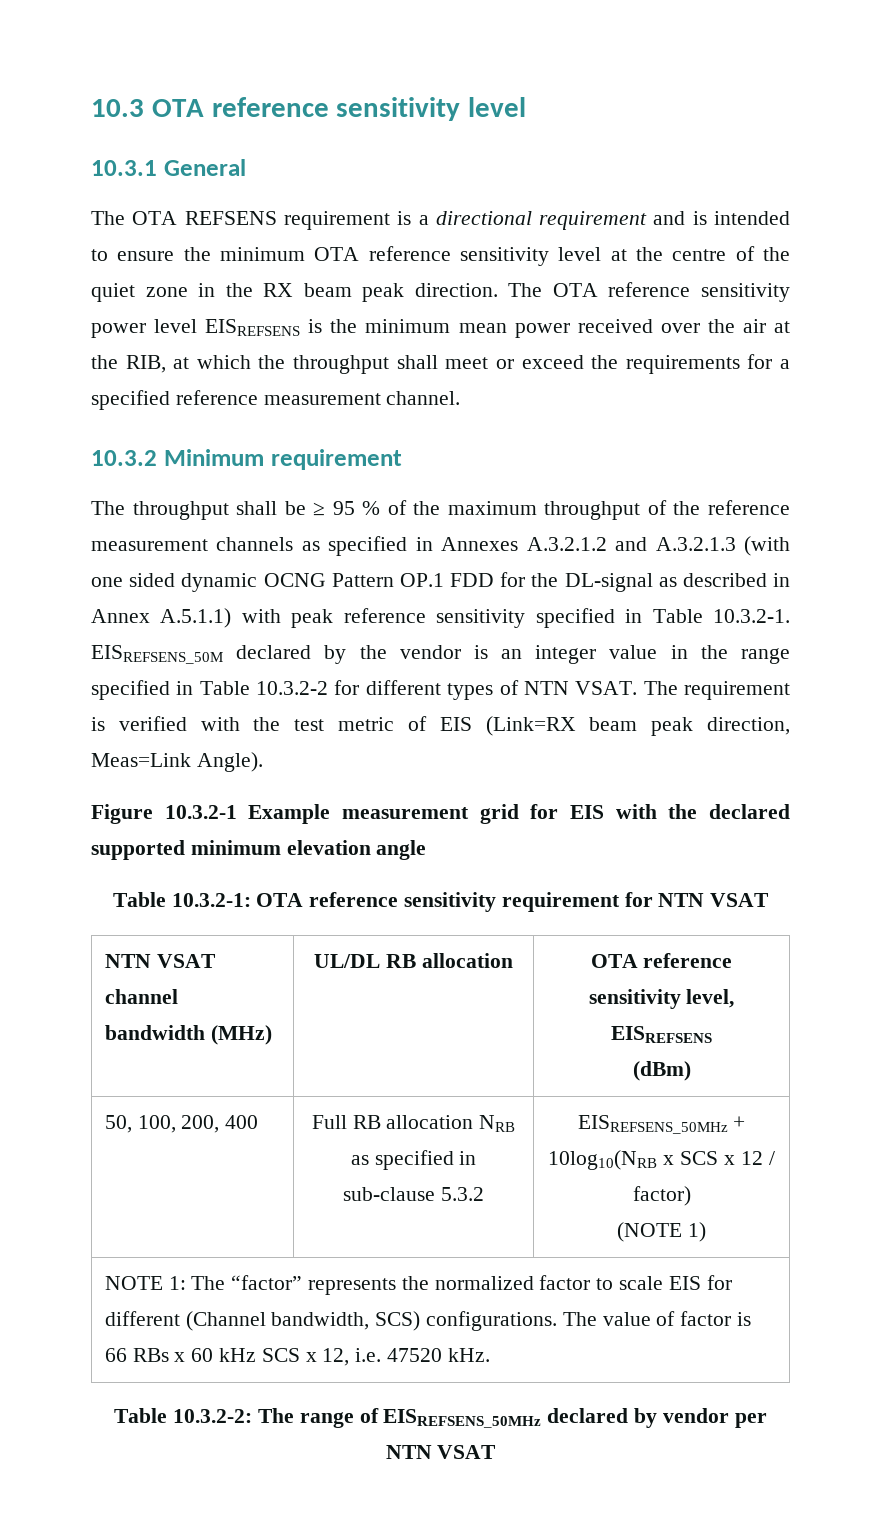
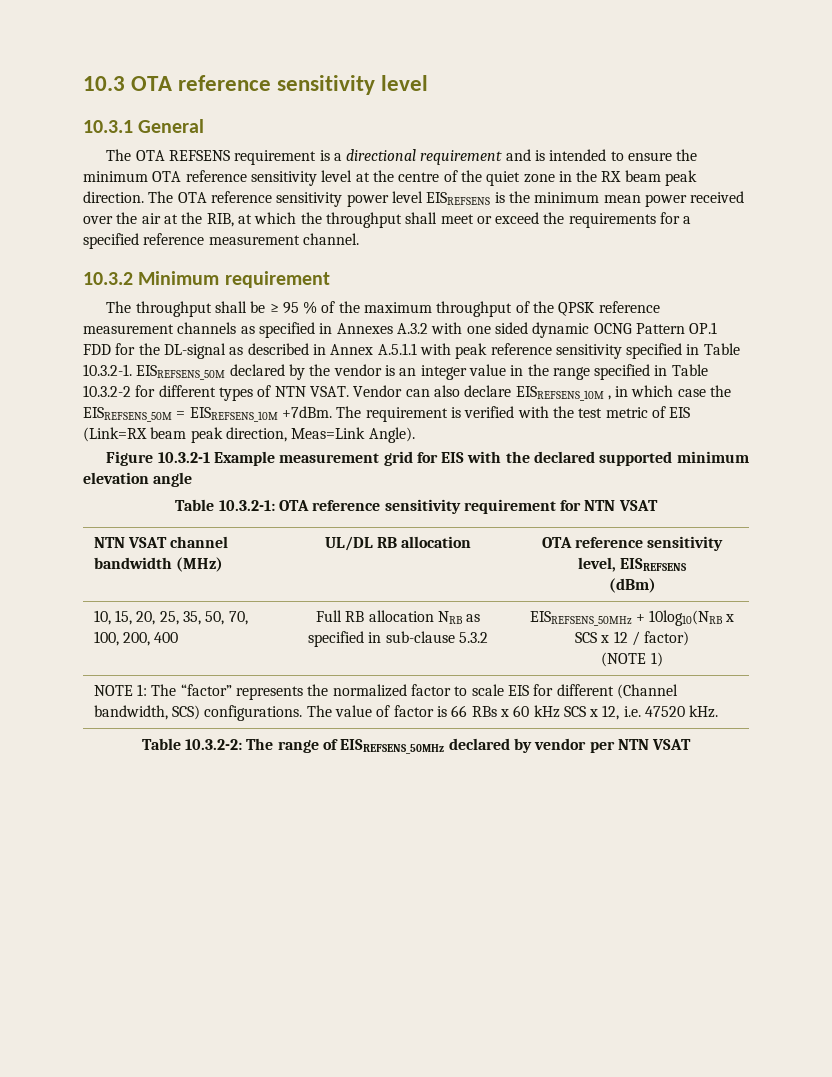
- The throughput shall be ≥ 95 % of the maximum throughput of the reference measurement channels as specified in Annexes A.3.2.1.2 and A.3.2.1.3 (with one sided dynamic OCNG Pattern OP.1 FDD for the DL-signal as described in Annex A.5.1.1) with peak reference sensitivity specified in Table 10.3.2-1. EISREFSENS_50M declared by the vendor is an integer value in the range specified in Table 10.3.2-2 for different types of NTN VSAT.
+ The throughput shall be ≥ 95 % of the maximum throughput of the QPSK reference measurement channels as specified in Annexes A.3.2 with one sided dynamic OCNG Pattern OP.1 FDD for the DL-signal as described in Annex A.5.1.1 with peak reference sensitivity specified in Table 10.3.2-1. EISREFSENS_50M declared by the vendor is an integer value in the range specified in Table 10.3.2-2 for different types of NTN VSAT.
+ Vendor can also declare EISREFSENS_10M , in which case the EISREFSENS_50M = EISREFSENS_10M +7dBm.
- 50, 100, 200, 400 | Full RB allocation NRB as specified in sub-clause 5.3.2 | EISREFSENS_50MHz + 10log10(NRB x SCS x 12 / factor)
+ 10, 15, 20, 25, 35, 50, 70, 100, 200, 400 | Full RB allocation NRB as specified in sub-clause 5.3.2 | EISREFSENS_50MHz + 10log10(NRB x SCS x 12 / factor)

